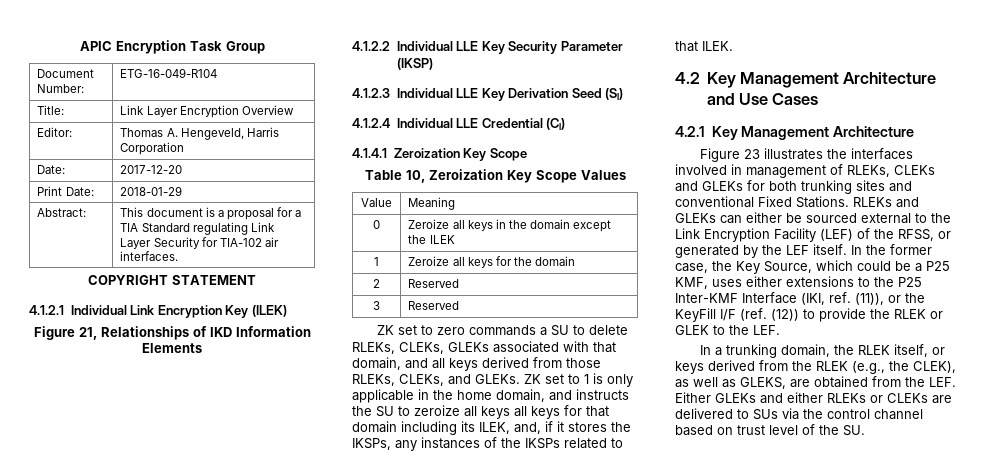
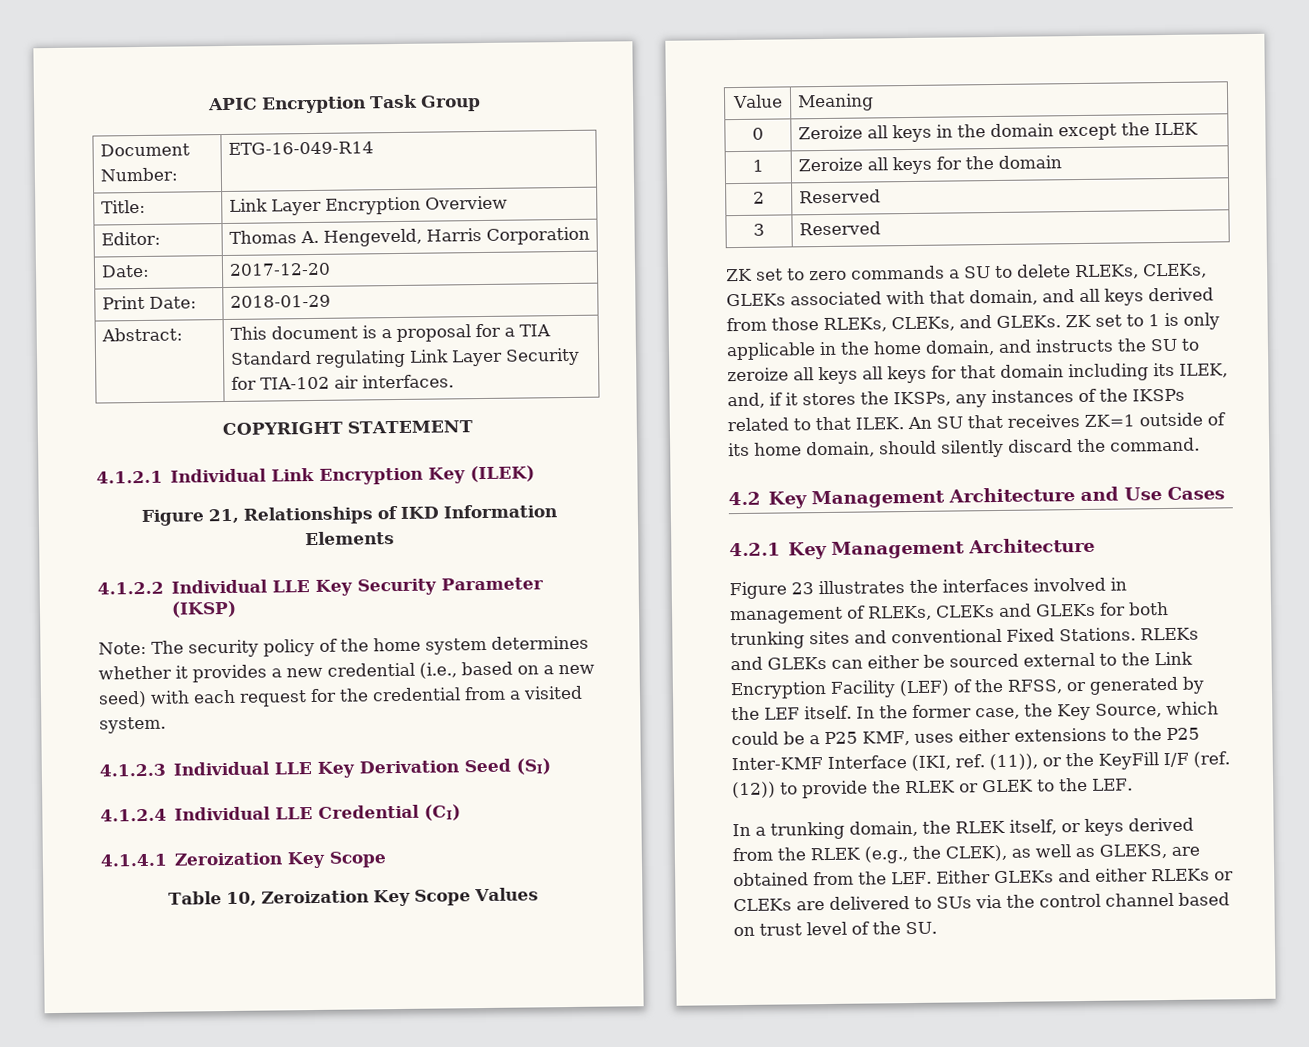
- Document Number: | ETG-16-049-R104
+ Document Number: | ETG-16-049-R14
+ Note: The security policy of the home system determines whether it provides a new credential (i.e., based on a new seed) with each request for the credential from a visited system.
+ An SU that receives ZK=1 outside of its home domain, should silently discard the command.

